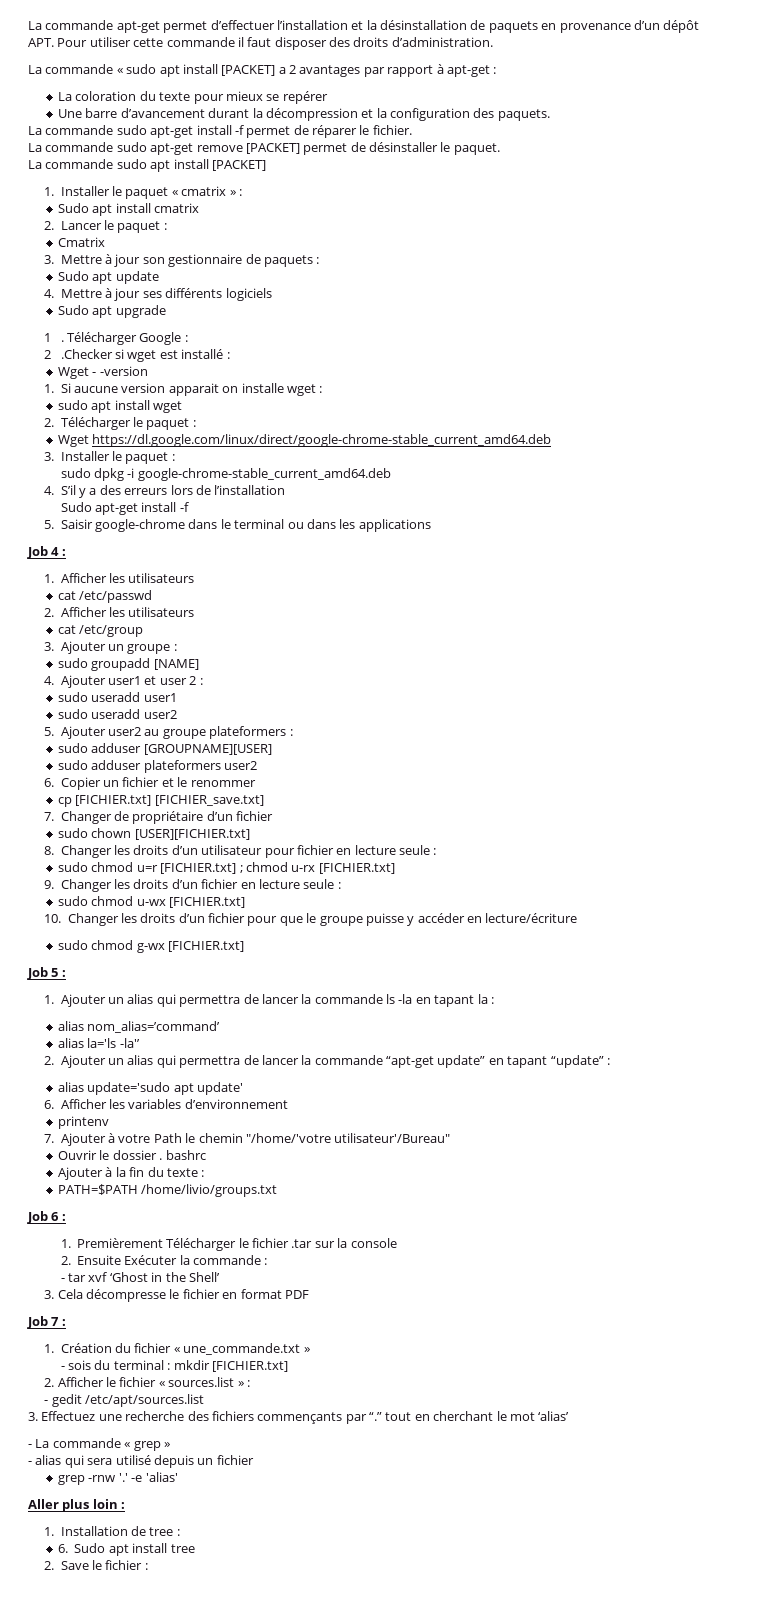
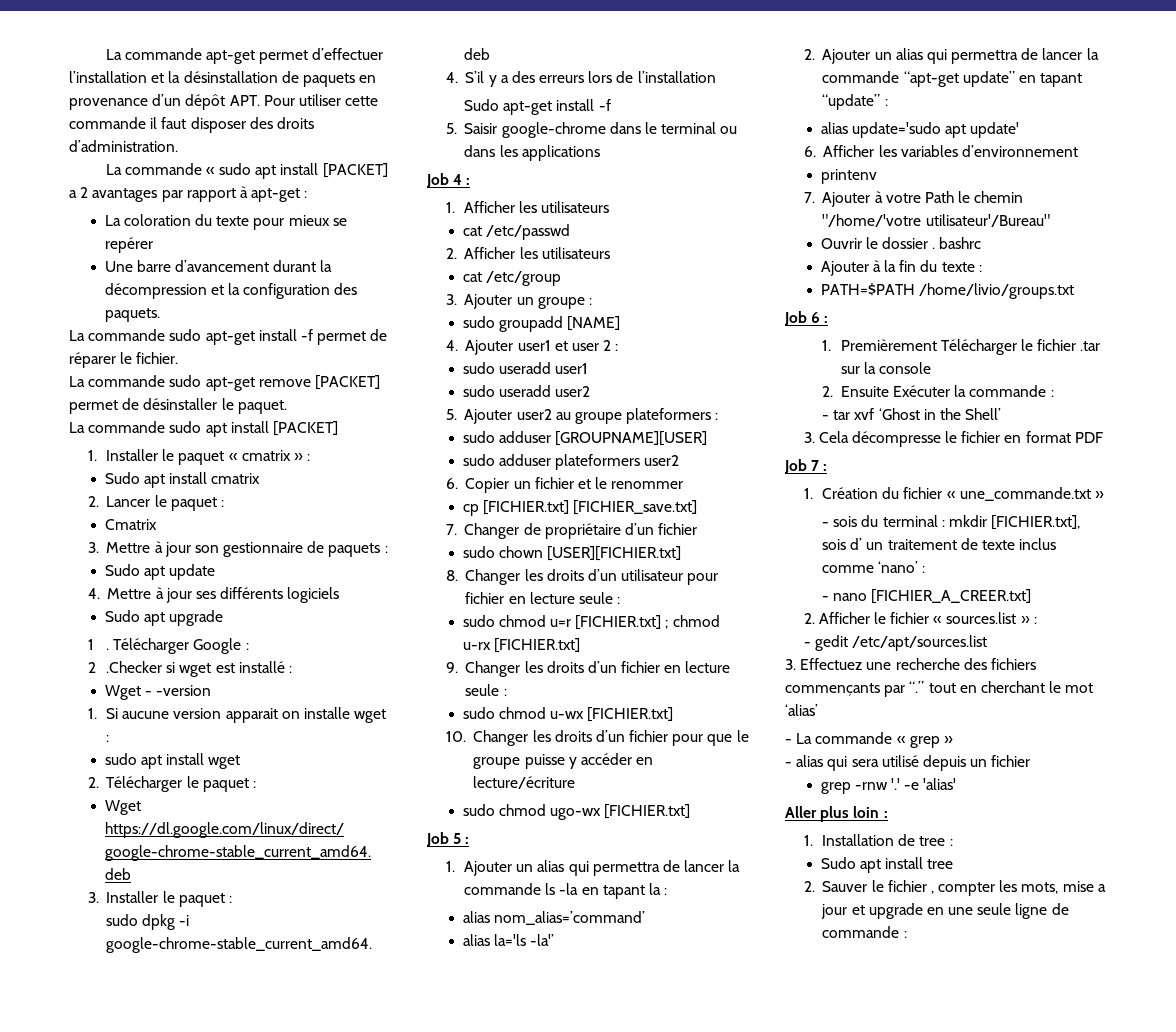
- sudo chmod g-wx [FICHIER.txt]
+ sudo chmod ugo-wx [FICHIER.txt]
- - sois du terminal : mkdir [FICHIER.txt]
+ - sois du terminal : mkdir [FICHIER.txt], sois d’ un traitement de texte inclus comme ‘nano’ :
+ - nano [FICHIER_A_CREER.txt]
- 6. Sudo apt install tree
+ Sudo apt install tree
- 2. Save le fichier :
+ 2. Sauver le fichier , compter les mots, mise a jour et upgrade en une seule ligne de commande :

